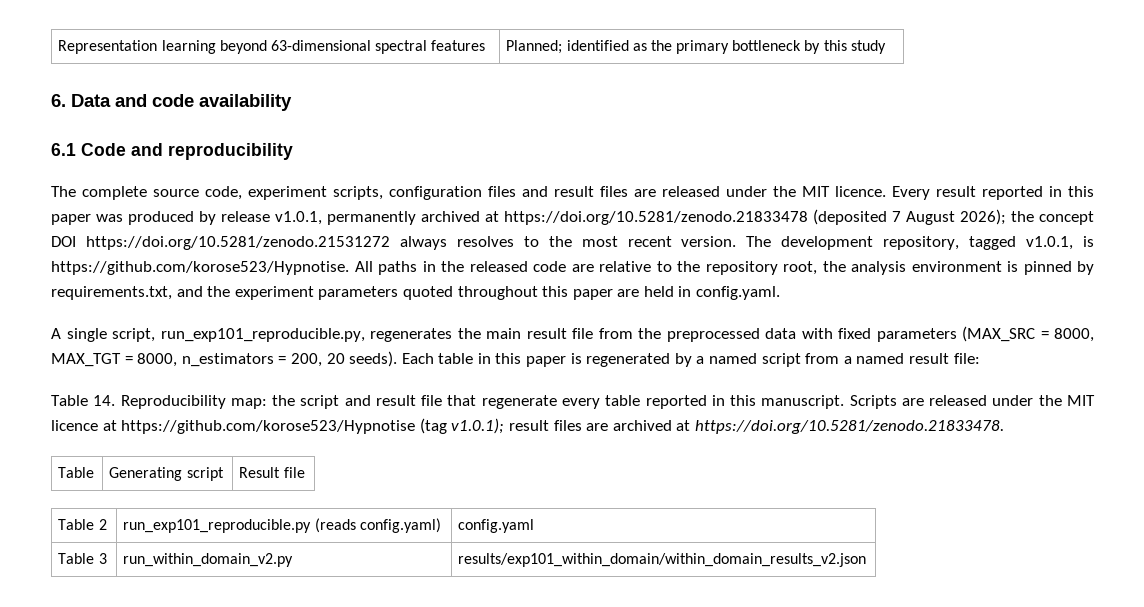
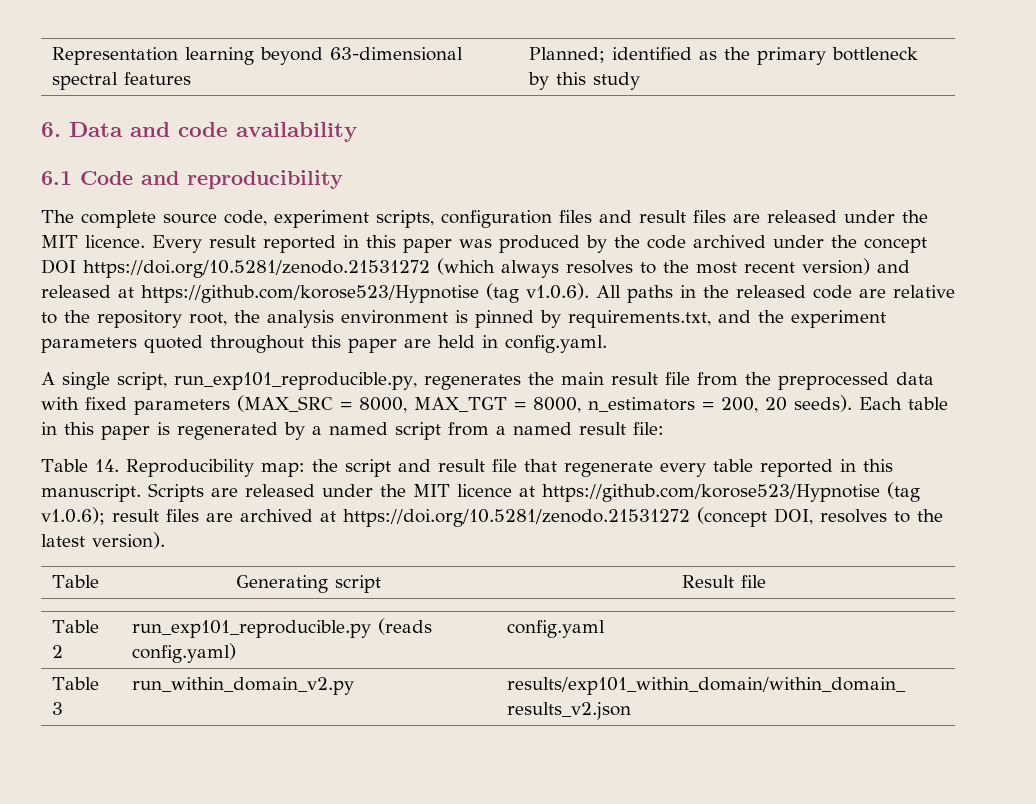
- Every result reported in this paper was produced by release v1.0.1, permanently archived at https://doi.org/10.5281/zenodo.21833478 (deposited 7 August 2026); the concept DOI https://doi.org/10.5281/zenodo.21531272 always resolves to the most recent version. The development repository, tagged v1.0.1, is https://github.com/korose523/Hypnotise. All paths in the released code are relative to the repository root, the analysis environment is pinned by requirements.txt, and the experiment parameters quoted throughout this paper are held in config.yaml.
+ Every result reported in this paper was produced by the code archived under the concept DOI https://doi.org/10.5281/zenodo.21531272 (which always resolves to the most recent version) and released at https://github.com/korose523/Hypnotise (tag v1.0.6). All paths in the released code are relative to the repository root, the analysis environment is pinned by requirements.txt, and the experiment parameters quoted throughout this paper are held in config.yaml.
- Scripts are released under the MIT licence at https://github.com/korose523/Hypnotise (tag v1.0.1); result files are archived at https://doi.org/10.5281/zenodo.21833478.
+ Scripts are released under the MIT licence at https://github.com/korose523/Hypnotise (tag v1.0.6); result files are archived at https://doi.org/10.5281/zenodo.21531272 (concept DOI, resolves to the latest version).

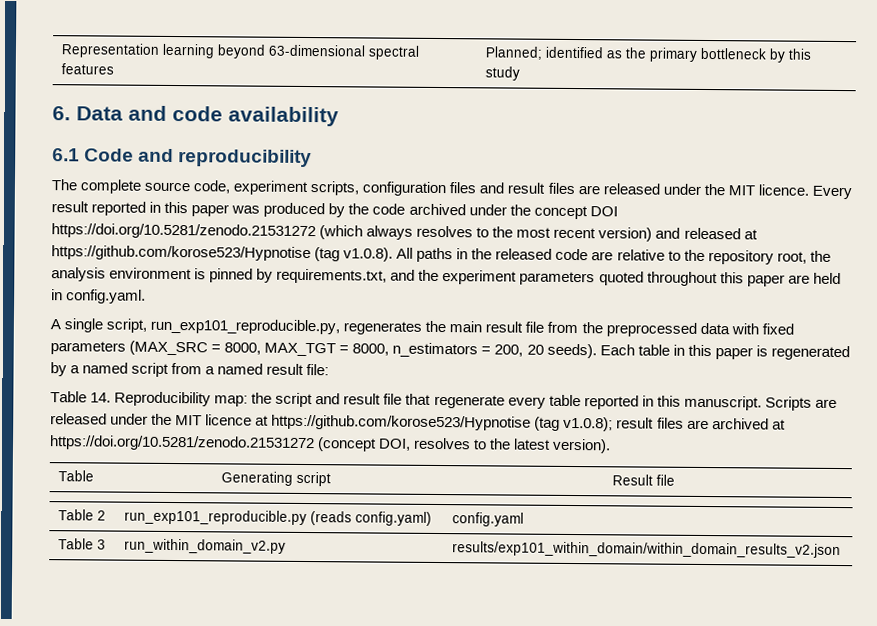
- Every result reported in this paper was produced by the code archived under the concept DOI https://doi.org/10.5281/zenodo.21531272 (which always resolves to the most recent version) and released at https://github.com/korose523/Hypnotise (tag v1.0.6). All paths in the released code are relative to the repository root, the analysis environment is pinned by requirements.txt, and the experiment parameters quoted throughout this paper are held in config.yaml.
+ Every result reported in this paper was produced by the code archived under the concept DOI https://doi.org/10.5281/zenodo.21531272 (which always resolves to the most recent version) and released at https://github.com/korose523/Hypnotise (tag v1.0.8). All paths in the released code are relative to the repository root, the analysis environment is pinned by requirements.txt, and the experiment parameters quoted throughout this paper are held in config.yaml.
- Scripts are released under the MIT licence at https://github.com/korose523/Hypnotise (tag v1.0.6); result files are archived at https://doi.org/10.5281/zenodo.21531272 (concept DOI, resolves to the latest version).
+ Scripts are released under the MIT licence at https://github.com/korose523/Hypnotise (tag v1.0.8); result files are archived at https://doi.org/10.5281/zenodo.21531272 (concept DOI, resolves to the latest version).

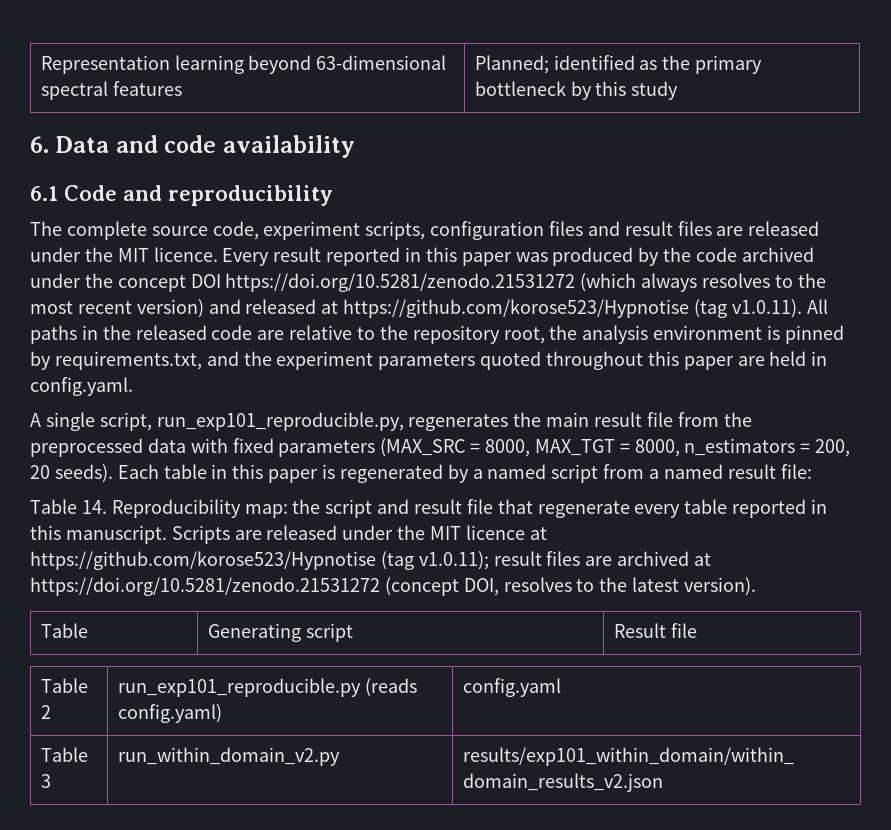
- Every result reported in this paper was produced by the code archived under the concept DOI https://doi.org/10.5281/zenodo.21531272 (which always resolves to the most recent version) and released at https://github.com/korose523/Hypnotise (tag v1.0.8). All paths in the released code are relative to the repository root, the analysis environment is pinned by requirements.txt, and the experiment parameters quoted throughout this paper are held in config.yaml.
+ Every result reported in this paper was produced by the code archived under the concept DOI https://doi.org/10.5281/zenodo.21531272 (which always resolves to the most recent version) and released at https://github.com/korose523/Hypnotise (tag v1.0.11). All paths in the released code are relative to the repository root, the analysis environment is pinned by requirements.txt, and the experiment parameters quoted throughout this paper are held in config.yaml.
- Scripts are released under the MIT licence at https://github.com/korose523/Hypnotise (tag v1.0.8); result files are archived at https://doi.org/10.5281/zenodo.21531272 (concept DOI, resolves to the latest version).
+ Scripts are released under the MIT licence at https://github.com/korose523/Hypnotise (tag v1.0.11); result files are archived at https://doi.org/10.5281/zenodo.21531272 (concept DOI, resolves to the latest version).

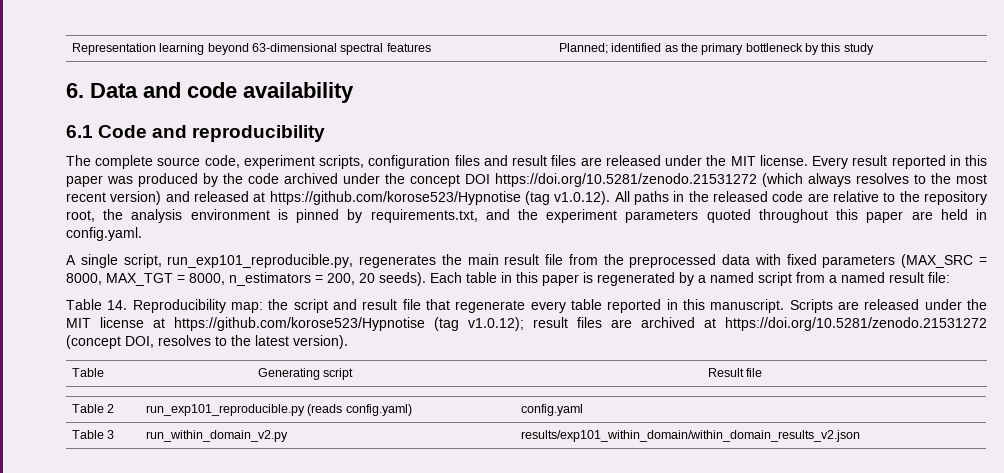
- The complete source code, experiment scripts, configuration files and result files are released under the MIT licence.
+ The complete source code, experiment scripts, configuration files and result files are released under the MIT license.
- Every result reported in this paper was produced by the code archived under the concept DOI https://doi.org/10.5281/zenodo.21531272 (which always resolves to the most recent version) and released at https://github.com/korose523/Hypnotise (tag v1.0.11). All paths in the released code are relative to the repository root, the analysis environment is pinned by requirements.txt, and the experiment parameters quoted throughout this paper are held in config.yaml.
+ Every result reported in this paper was produced by the code archived under the concept DOI https://doi.org/10.5281/zenodo.21531272 (which always resolves to the most recent version) and released at https://github.com/korose523/Hypnotise (tag v1.0.12). All paths in the released code are relative to the repository root, the analysis environment is pinned by requirements.txt, and the experiment parameters quoted throughout this paper are held in config.yaml.
- Scripts are released under the MIT licence at https://github.com/korose523/Hypnotise (tag v1.0.11); result files are archived at https://doi.org/10.5281/zenodo.21531272 (concept DOI, resolves to the latest version).
+ Scripts are released under the MIT license at https://github.com/korose523/Hypnotise (tag v1.0.12); result files are archived at https://doi.org/10.5281/zenodo.21531272 (concept DOI, resolves to the latest version).

